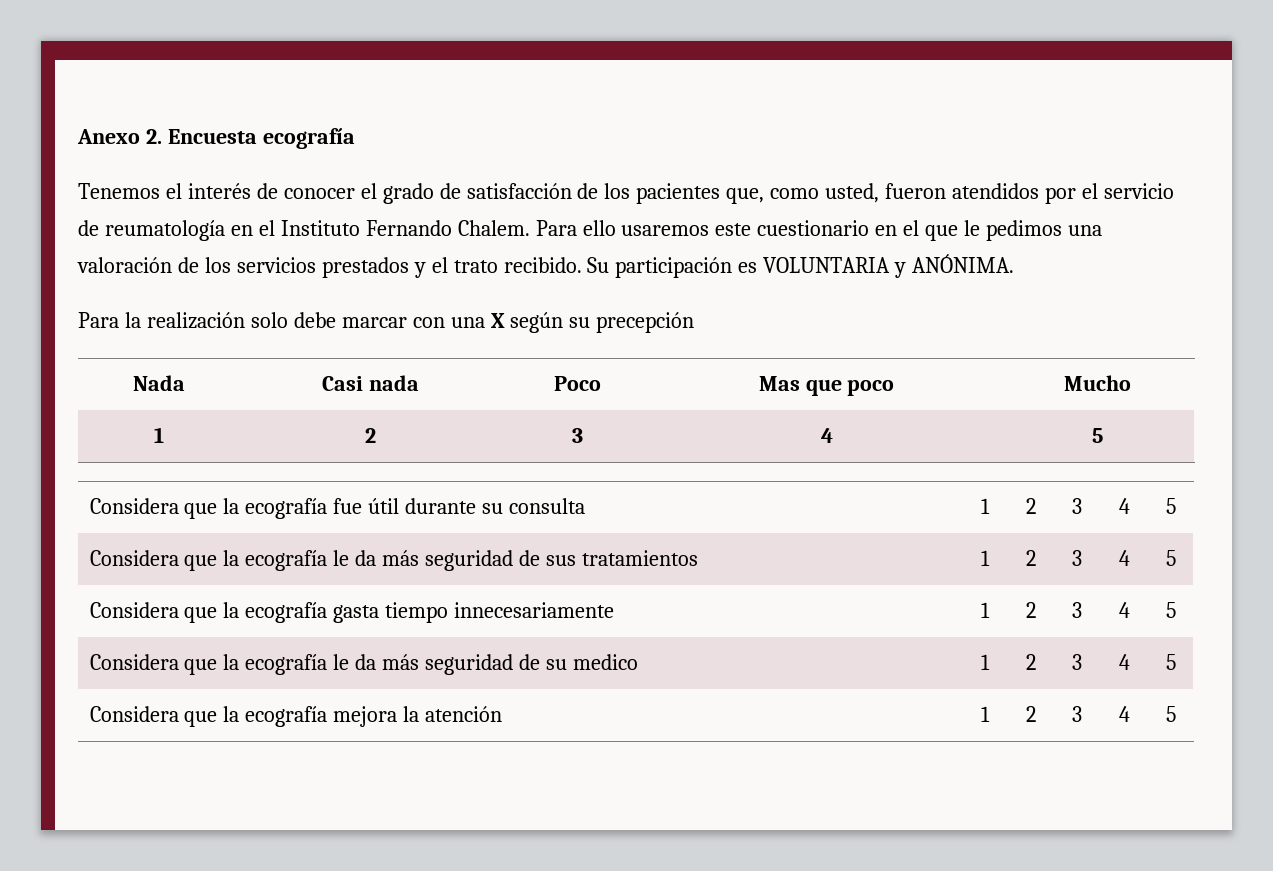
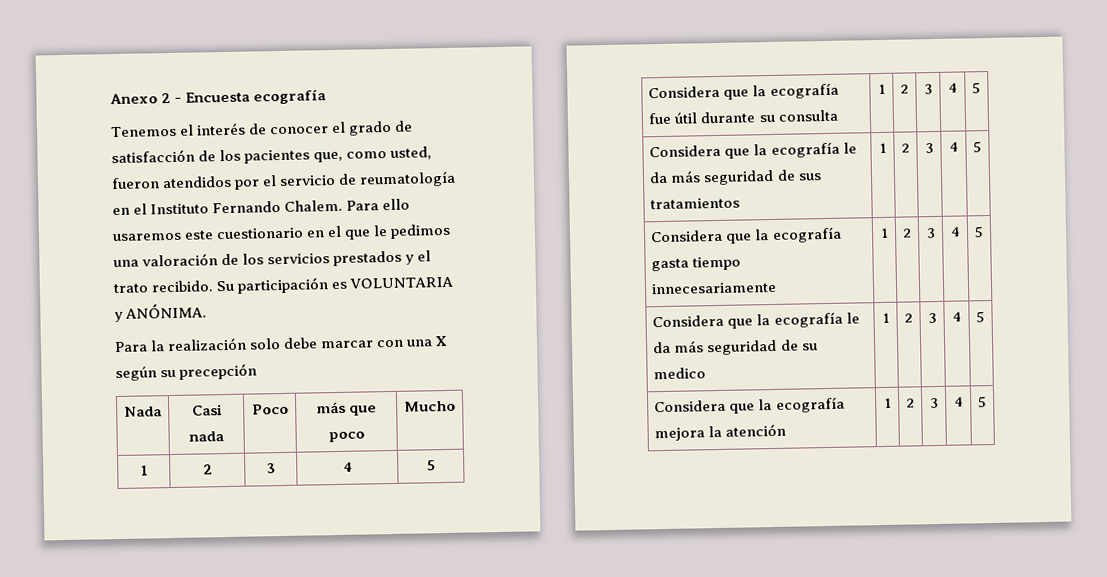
- Anexo 2. Encuesta ecografía
+ Anexo 2 - Encuesta ecografía
- Nada | Casi nada | Poco | Mas que poco | Mucho
+ Nada | Casi nada | Poco | más que poco | Mucho

